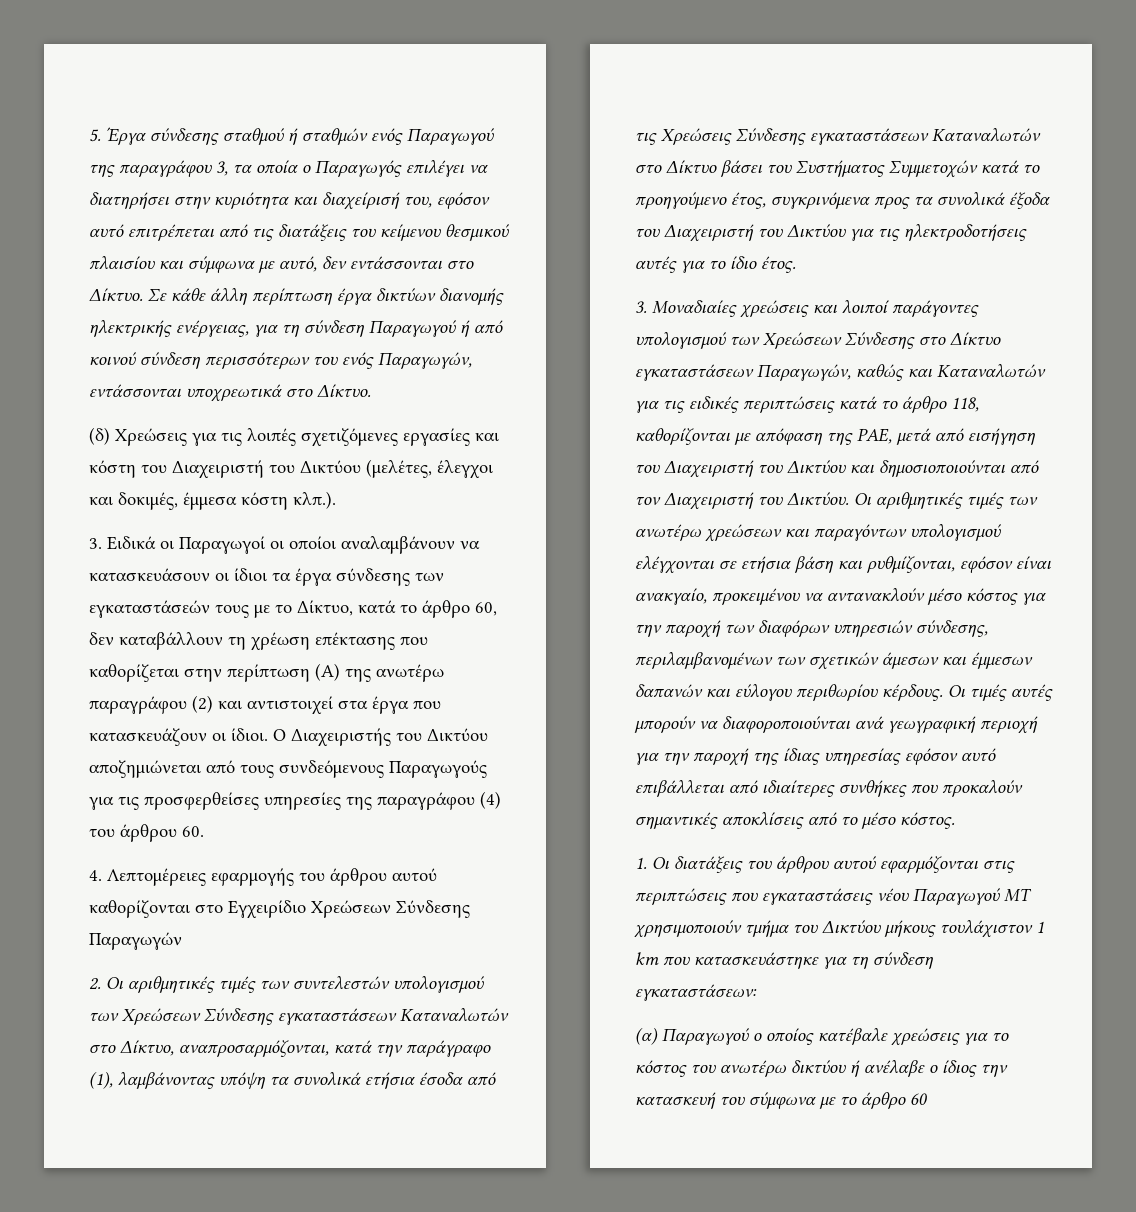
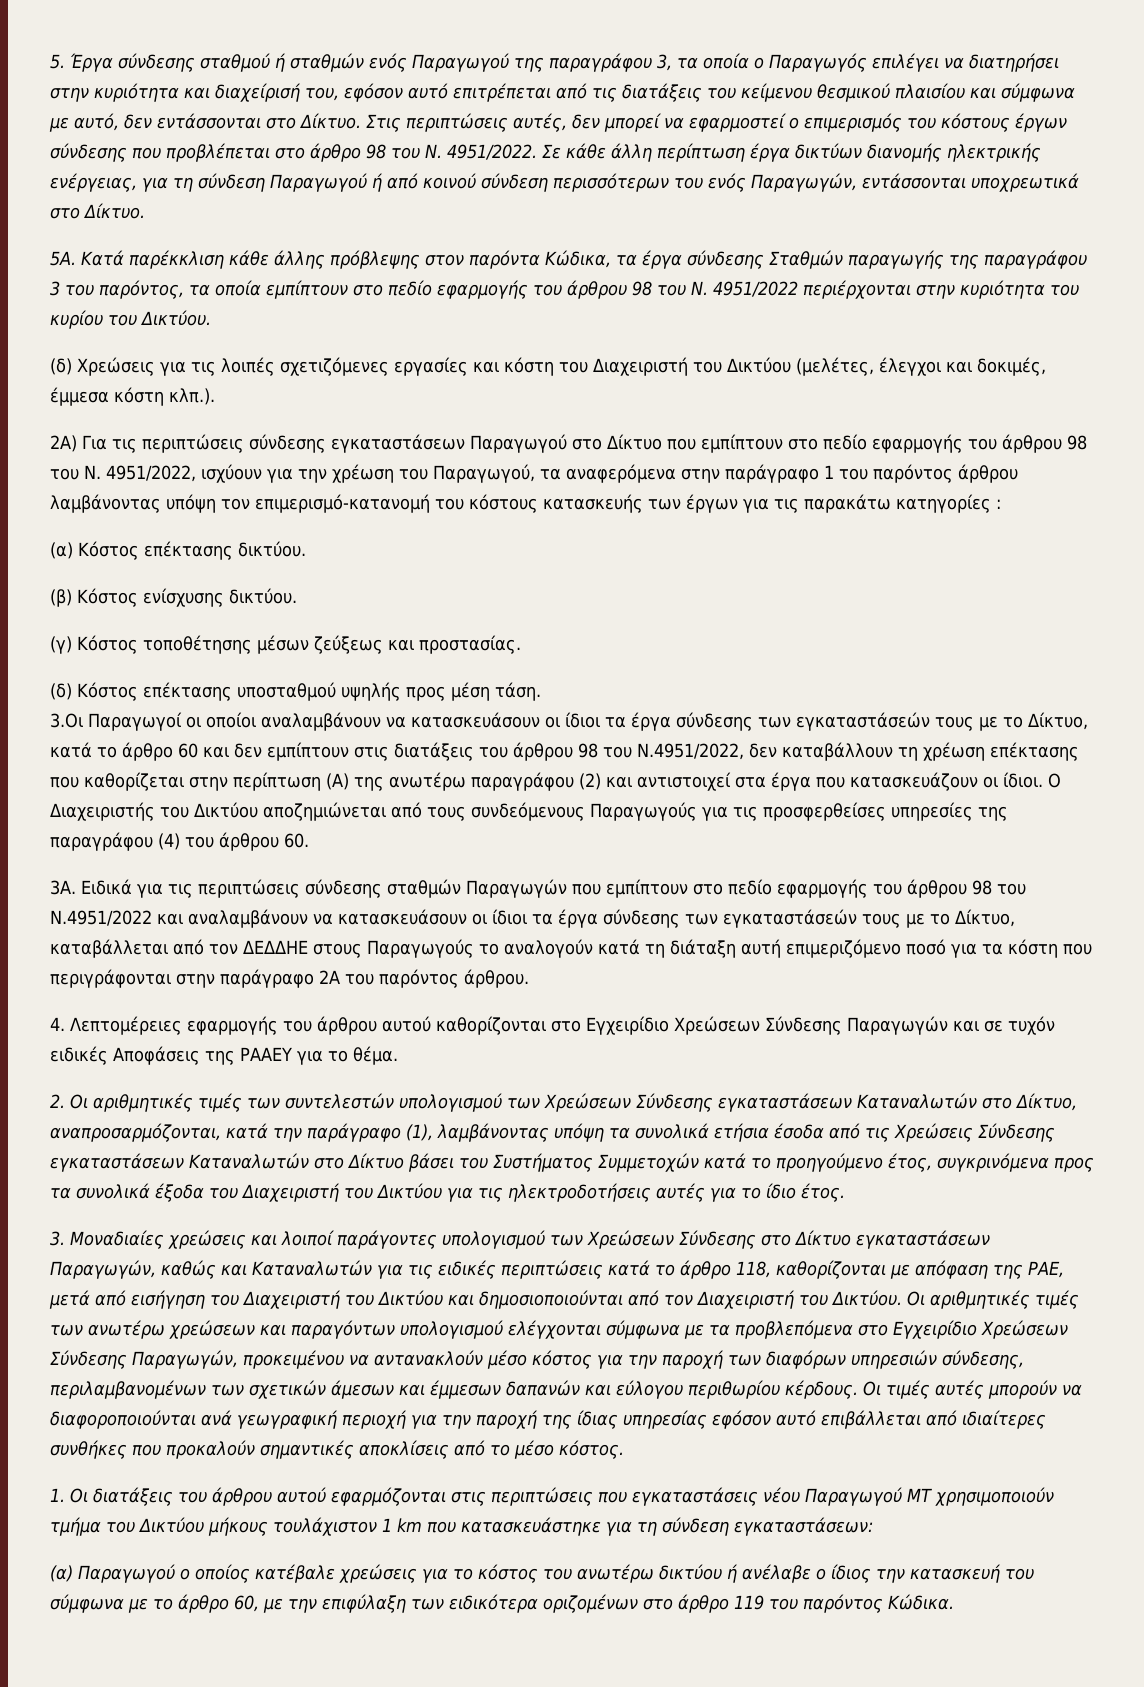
+ Στις περιπτώσεις αυτές, δεν μπορεί να εφαρμοστεί ο επιμερισμός του κόστους έργων σύνδεσης που προβλέπεται στο άρθρο 98 του Ν. 4951/2022.
+ 5Α. Κατά παρέκκλιση κάθε άλλης πρόβλεψης στον παρόντα Κώδικα, τα έργα σύνδεσης Σταθμών παραγωγής της παραγράφου 3 του παρόντος, τα οποία εμπίπτουν στο πεδίο εφαρμογής του άρθρου 98 του Ν. 4951/2022 περιέρχονται στην κυριότητα του κυρίου του Δικτύου.
- 3. Ειδικά οι Παραγωγοί οι οποίοι αναλαμβάνουν να κατασκευάσουν οι ίδιοι τα έργα σύνδεσης των εγκαταστάσεών τους με το Δίκτυο, κατά το άρθρο 60, δεν καταβάλλουν τη χρέωση επέκτασης που καθορίζεται στην περίπτωση (Α) της ανωτέρω παραγράφου (2) και αντιστοιχεί στα έργα που κατασκευάζουν οι ίδιοι.
+ 2Α) Για τις περιπτώσεις σύνδεσης εγκαταστάσεων Παραγωγού στο Δίκτυο που εμπίπτουν στο πεδίο εφαρμογής του άρθρου 98 του Ν. 4951/2022, ισχύουν για την χρέωση του Παραγωγού, τα αναφερόμενα στην παράγραφο 1 του παρόντος άρθρου λαμβάνοντας υπόψη τον επιμερισμό-κατανομή του κόστους κατασκευής των έργων για τις παρακάτω κατηγορίες :
+ (α) Κόστος επέκτασης δικτύου.
+ (β) Κόστος ενίσχυσης δικτύου.
+ (γ) Κόστος τοποθέτησης μέσων ζεύξεως και προστασίας.
+ (δ) Κόστος επέκτασης υποσταθμού υψηλής προς μέση τάση.
+ 3.Οι Παραγωγοί οι οποίοι αναλαμβάνουν να κατασκευάσουν οι ίδιοι τα έργα σύνδεσης των εγκαταστάσεών τους με το Δίκτυο, κατά το άρθρο 60 και δεν εμπίπτουν στις διατάξεις του άρθρου 98 του Ν.4951/2022, δεν καταβάλλουν τη χρέωση επέκτασης που καθορίζεται στην περίπτωση (Α) της ανωτέρω παραγράφου (2) και αντιστοιχεί στα έργα που κατασκευάζουν οι ίδιοι.
+ 3Α. Ειδικά για τις περιπτώσεις σύνδεσης σταθμών Παραγωγών που εμπίπτουν στο πεδίο εφαρμογής του άρθρου 98 του Ν.4951/2022 και αναλαμβάνουν να κατασκευάσουν οι ίδιοι τα έργα σύνδεσης των εγκαταστάσεών τους με το Δίκτυο, καταβάλλεται από τον ΔΕΔΔΗΕ στους Παραγωγούς το αναλογούν κατά τη διάταξη αυτή επιμεριζόμενο ποσό για τα κόστη που περιγράφονται στην παράγραφο 2Α του παρόντος άρθρου.
- 4. Λεπτομέρειες εφαρμογής του άρθρου αυτού καθορίζονται στο Εγχειρίδιο Χρεώσεων Σύνδεσης Παραγωγών
+ 4. Λεπτομέρειες εφαρμογής του άρθρου αυτού καθορίζονται στο Εγχειρίδιο Χρεώσεων Σύνδεσης Παραγωγών και σε τυχόν ειδικές Αποφάσεις της ΡΑΑΕΥ για το θέμα.
- Οι αριθμητικές τιμές των ανωτέρω χρεώσεων και παραγόντων υπολογισμού ελέγχονται σε ετήσια βάση και ρυθμίζονται, εφόσον είναι ανακγαίο, προκειμένου να αντανακλούν μέσο κόστος για την παροχή των διαφόρων υπηρεσιών σύνδεσης, περιλαμβανομένων των σχετικών άμεσων και έμμεσων δαπανών και εύλογου περιθωρίου κέρδους.
+ Οι αριθμητικές τιμές των ανωτέρω χρεώσεων και παραγόντων υπολογισμού ελέγχονται σύμφωνα με τα προβλεπόμενα στο Εγχειρίδιο Χρεώσεων Σύνδεσης Παραγωγών, προκειμένου να αντανακλούν μέσο κόστος για την παροχή των διαφόρων υπηρεσιών σύνδεσης, περιλαμβανομένων των σχετικών άμεσων και έμμεσων δαπανών και εύλογου περιθωρίου κέρδους.
- (α) Παραγωγού ο οποίος κατέβαλε χρεώσεις για το κόστος του ανωτέρω δικτύου ή ανέλαβε ο ίδιος την κατασκευή του σύμφωνα με το άρθρο 60
+ (α) Παραγωγού ο οποίος κατέβαλε χρεώσεις για το κόστος του ανωτέρω δικτύου ή ανέλαβε ο ίδιος την κατασκευή του σύμφωνα με το άρθρο 60, με την επιφύλαξη των ειδικότερα οριζομένων στο άρθρο 119 του παρόντος Κώδικα.

